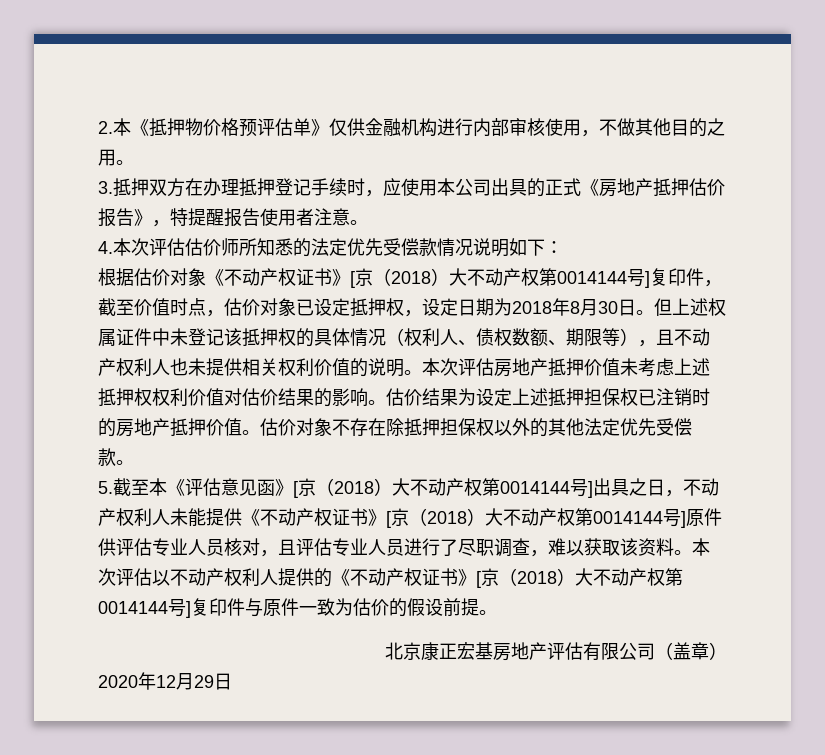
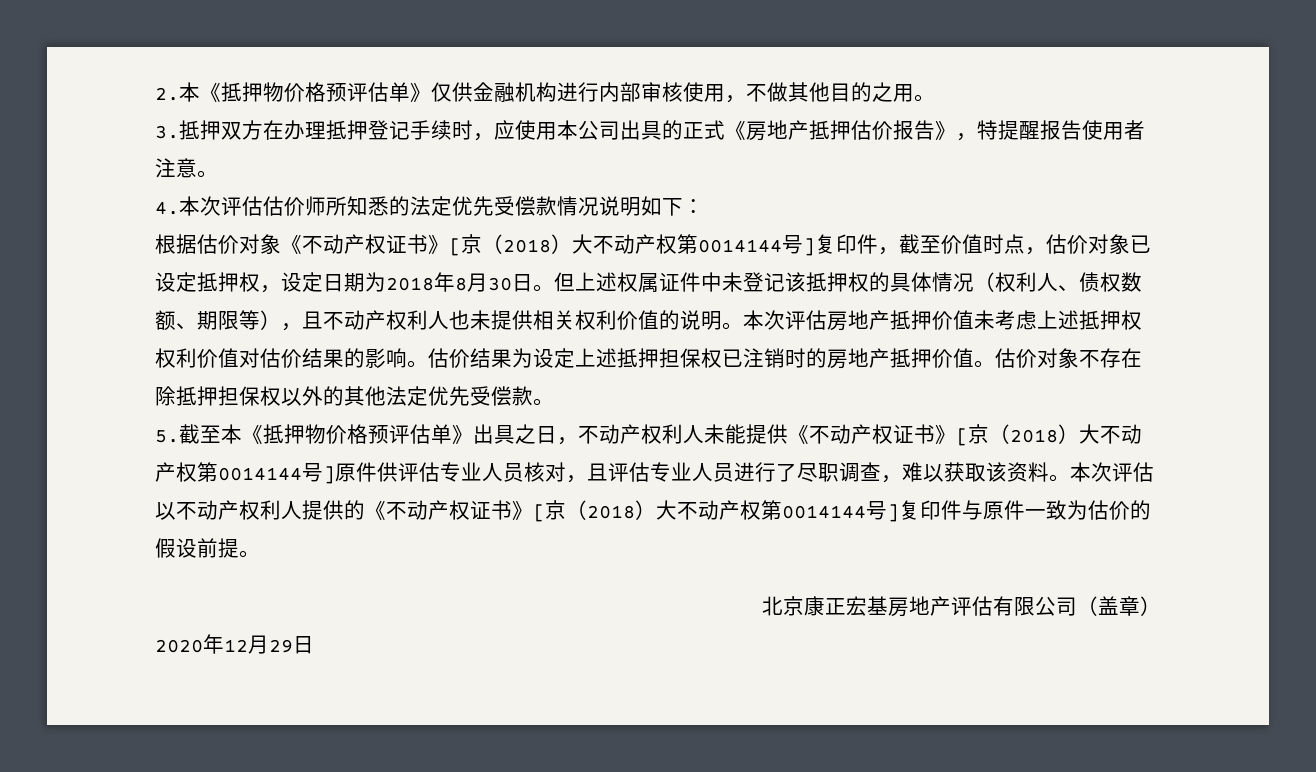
- 5.截至本《评估意见函》[京（2018）大不动产权第0014144号]出具之日，不动产权利人未能提供《不动产权证书》[京（2018）大不动产权第0014144号]原件供评估专业人员核对，且评估专业人员进行了尽职调查，难以获取该资料。
+ 5.截至本《抵押物价格预评估单》出具之日，不动产权利人未能提供《不动产权证书》[京（2018）大不动产权第0014144号]原件供评估专业人员核对，且评估专业人员进行了尽职调查，难以获取该资料。

